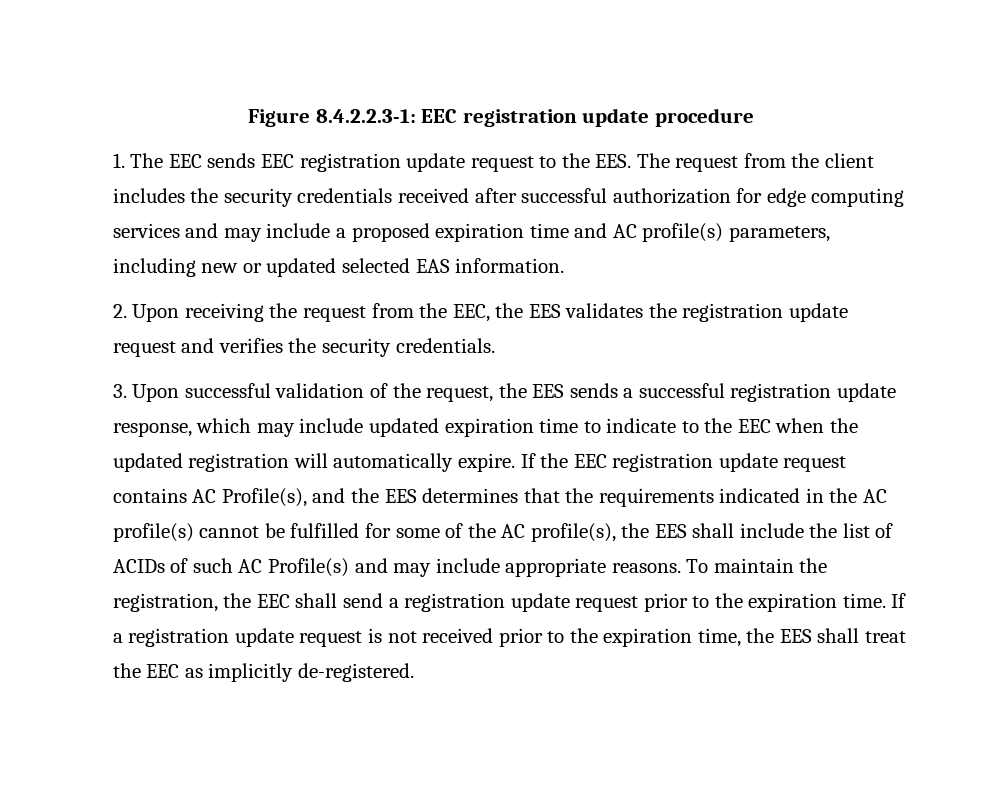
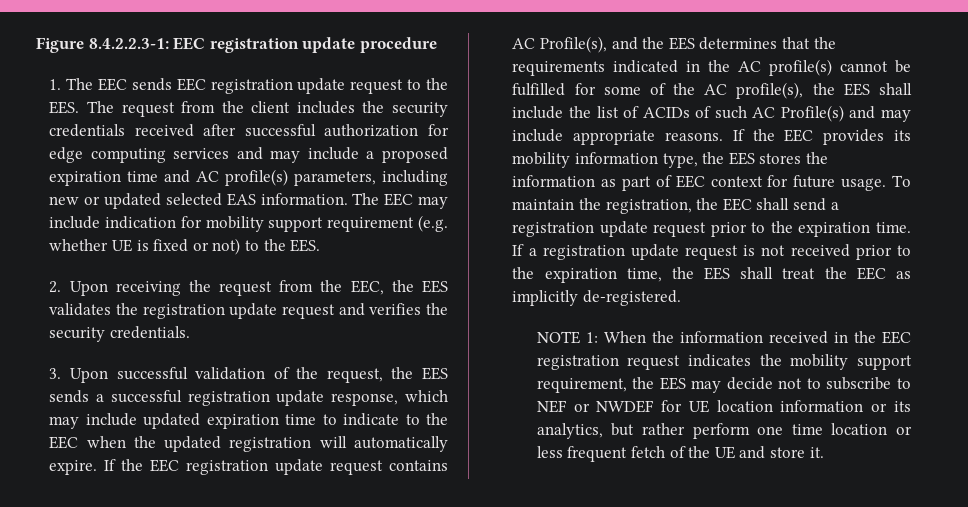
+ The EEC may include indication for mobility support requirement (e.g. whether UE is fixed or not) to the EES.
+ If the EEC provides its mobility information type, the EES stores the information as part of EEC context for future usage.
+ NOTE 1: When the information received in the EEC registration request indicates the mobility support requirement, the EES may decide not to subscribe to NEF or NWDEF for UE location information or its analytics, but rather perform one time location or less frequent fetch of the UE and store it.

